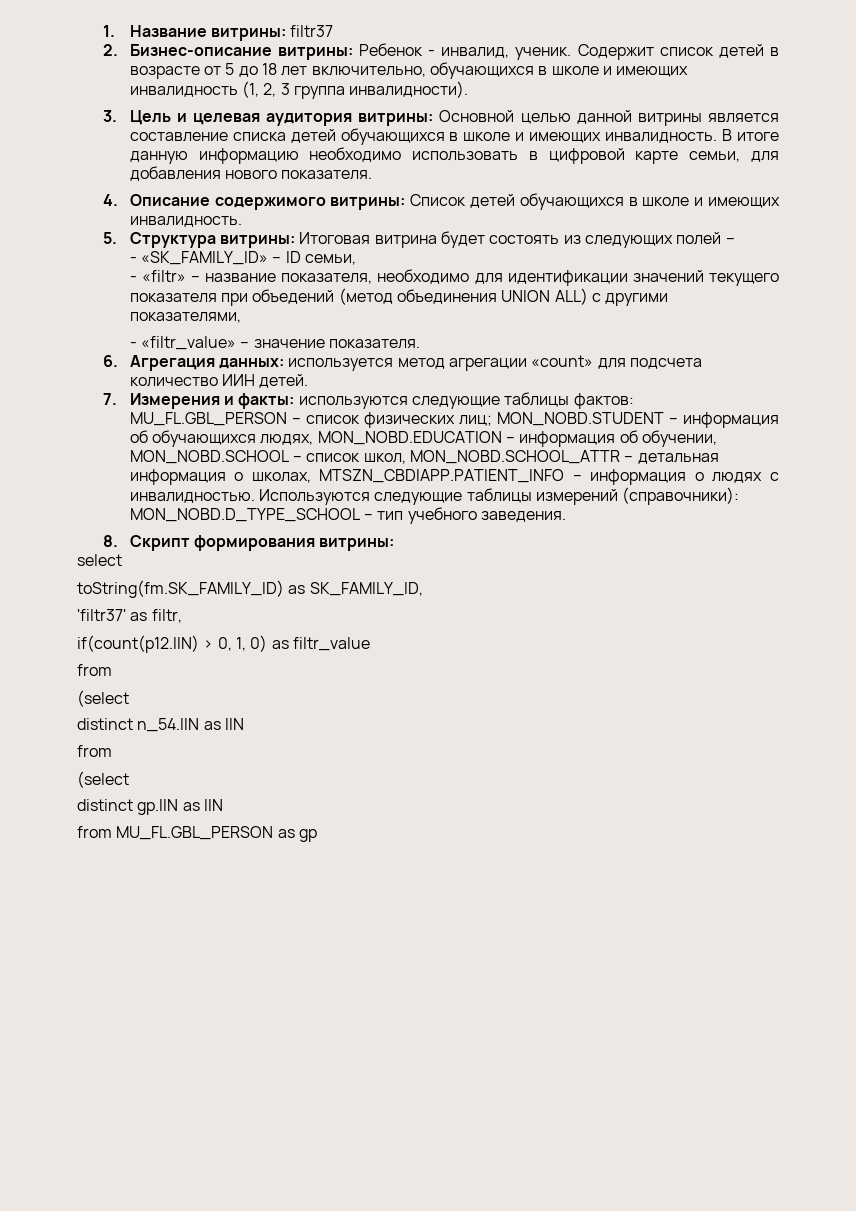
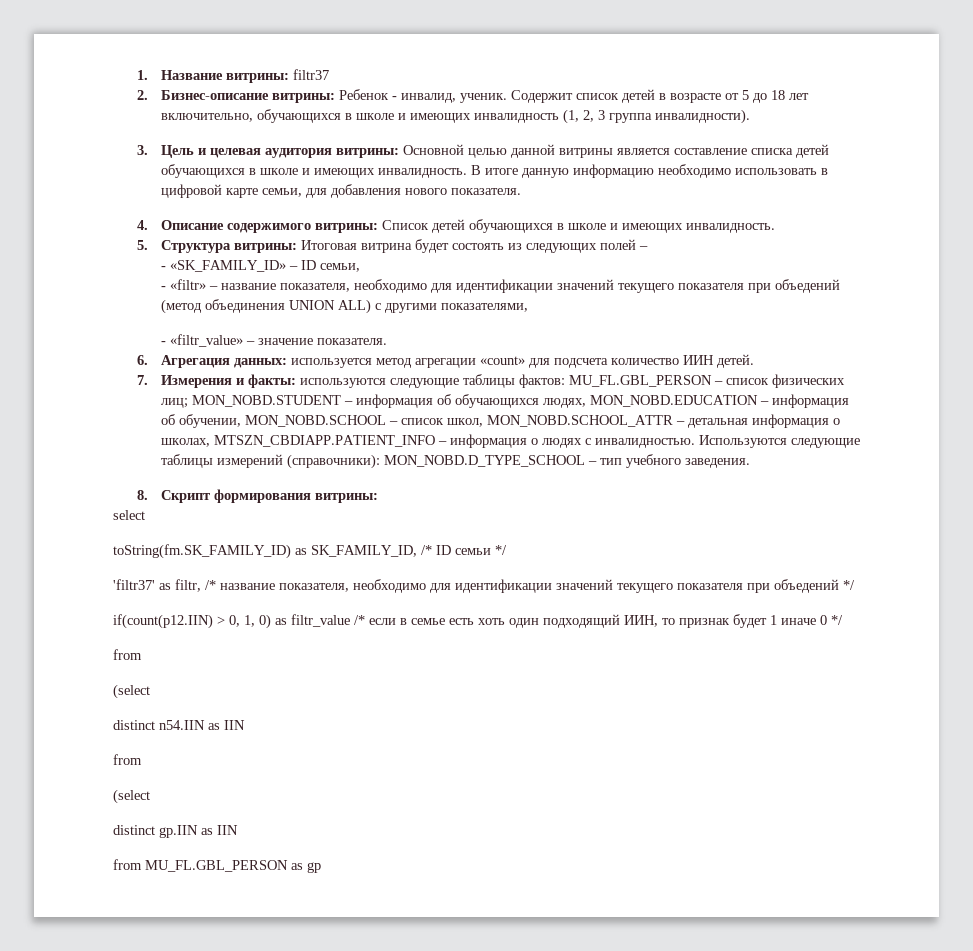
- toString(fm.SK_FAMILY_ID) as SK_FAMILY_ID,
+ toString(fm.SK_FAMILY_ID) as SK_FAMILY_ID, /* ID семьи */
- 'filtr37' as filtr,
+ 'filtr37' as filtr, /* название показателя, необходимо для идентификации значений текущего показателя при объедений */
- if(count(p12.IIN) > 0, 1, 0) as filtr_value
+ if(count(p12.IIN) > 0, 1, 0) as filtr_value /* если в семье есть хоть один подходящий ИИН, то признак будет 1 иначе 0 */
  from
  (select
- distinct n_54.IIN as IIN
+ distinct n54.IIN as IIN

